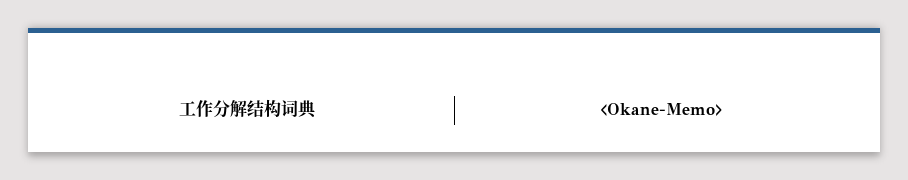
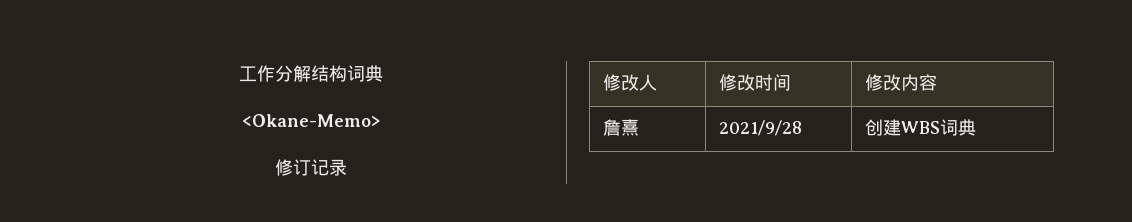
+ 修订记录
+ 修改人 | 修改时间 | 修改内容
+ 詹熹 | 2021/9/28 | 创建WBS词典

